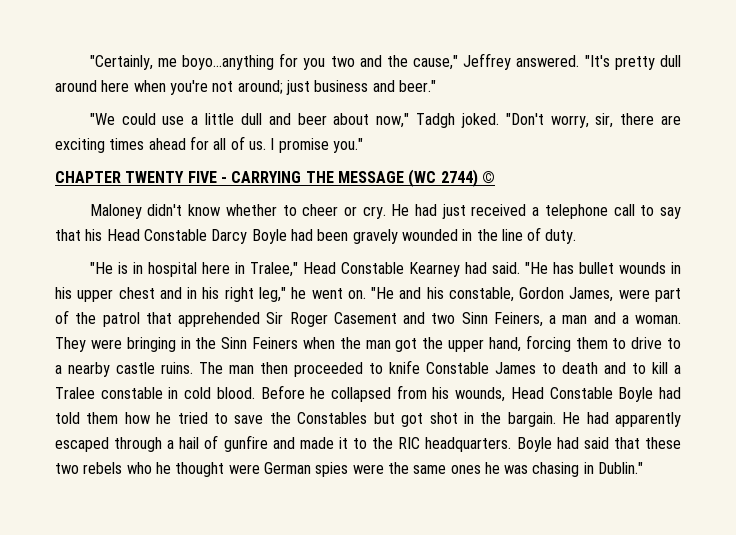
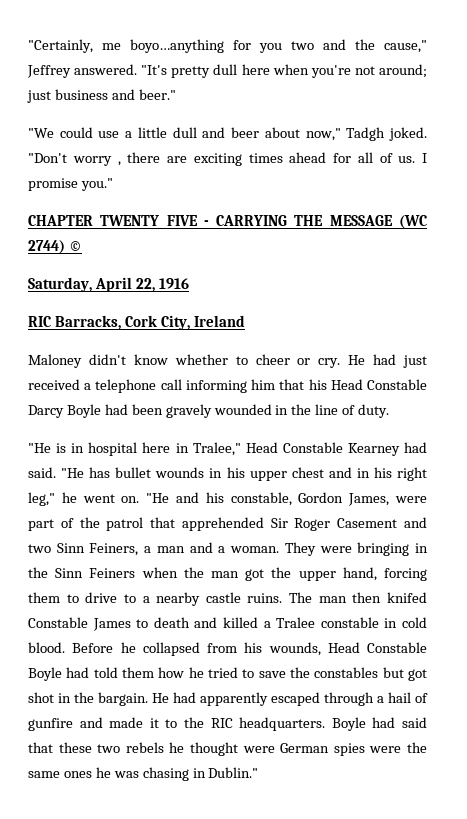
- "It's pretty dull around here when you're not around; just business and beer."
+ "It's pretty dull here when you're not around; just business and beer."
- "Don't worry, sir, there are exciting times ahead for all of us.
+ "Don't worry , there are exciting times ahead for all of us.
+ Saturday, April 22, 1916
+ RIC Barracks, Cork City, Ireland
- He had just received a telephone call to say that his Head Constable Darcy Boyle had been gravely wounded in the line of duty.
+ He had just received a telephone call informing him that his Head Constable Darcy Boyle had been gravely wounded in the line of duty.
- The man then proceeded to knife Constable James to death and to kill a Tralee constable in cold blood.
+ The man then knifed Constable James to death and killed a Tralee constable in cold blood.
- Before he collapsed from his wounds, Head Constable Boyle had told them how he tried to save the Constables but got shot in the bargain.
+ Before he collapsed from his wounds, Head Constable Boyle had told them how he tried to save the constables but got shot in the bargain.
- Boyle had said that these two rebels who he thought were German spies were the same ones he was chasing in Dublin."
+ Boyle had said that these two rebels he thought were German spies were the same ones he was chasing in Dublin."

